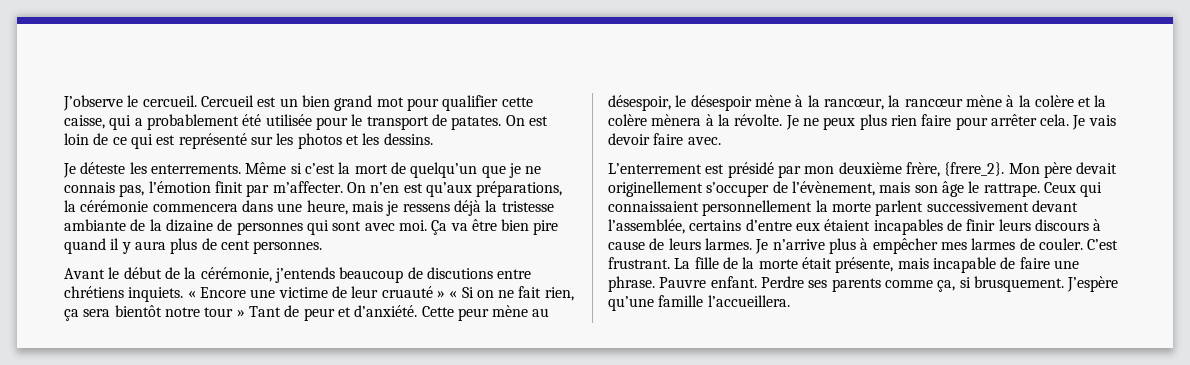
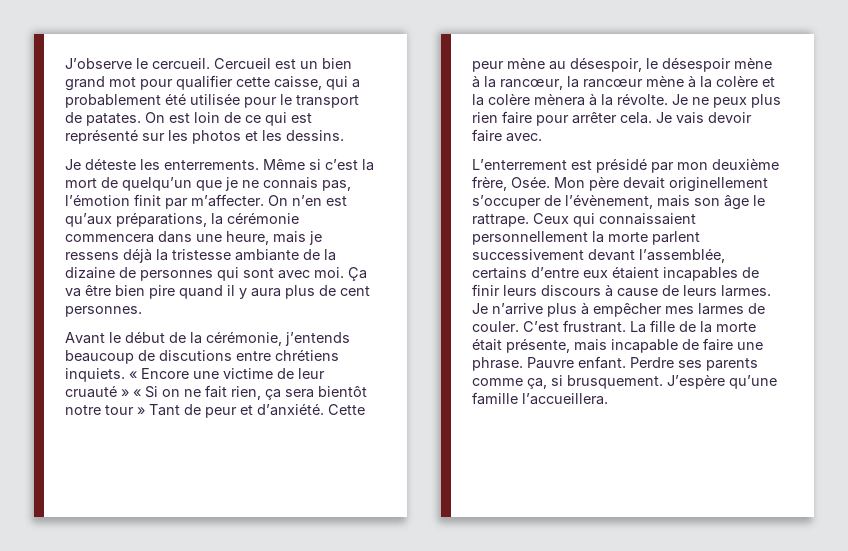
- L’enterrement est présidé par mon deuxième frère, {frere_2}.
+ L’enterrement est présidé par mon deuxième frère, Osée.

